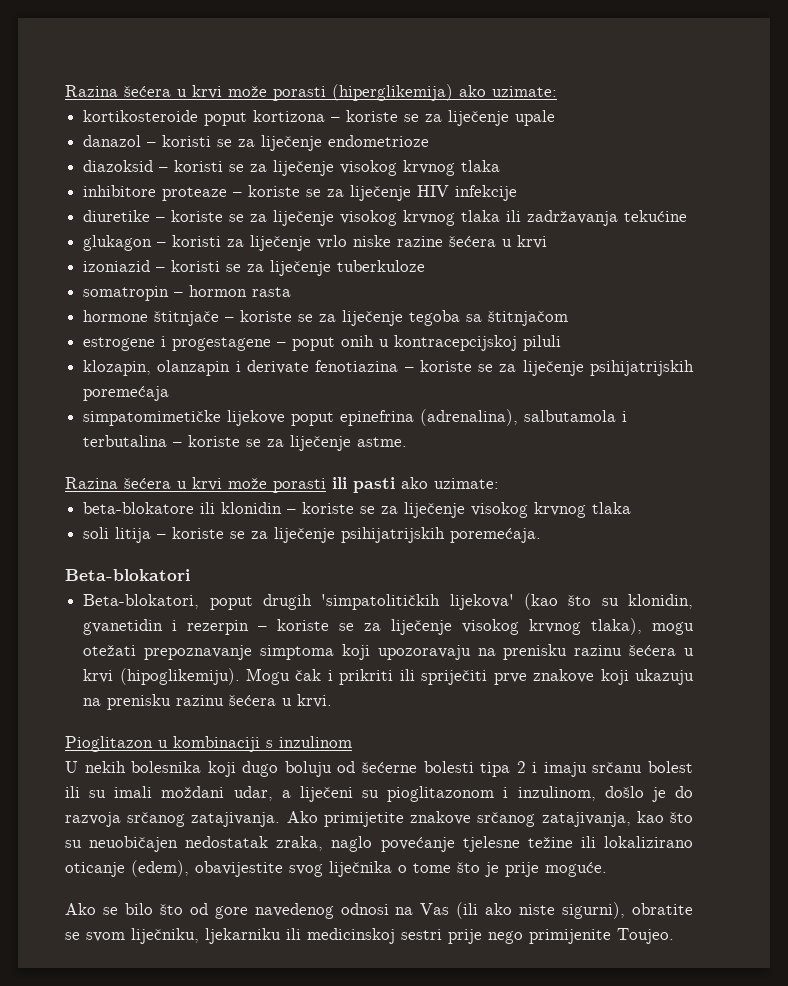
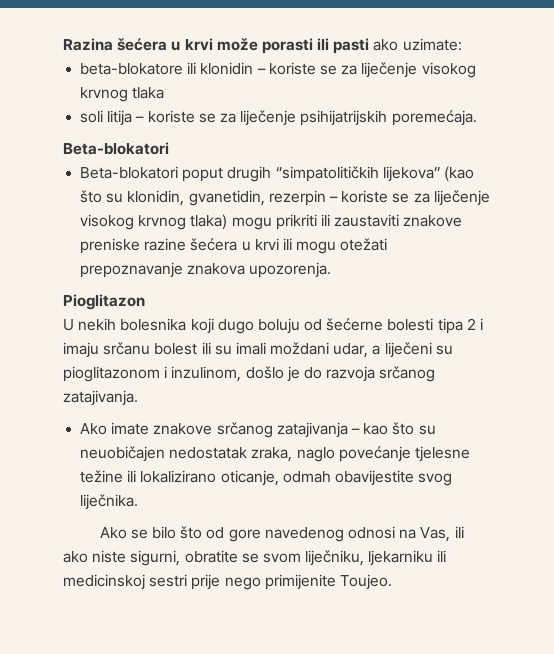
- Razina šećera u krvi može porasti (hiperglikemija) ako uzimate:
- kortikosteroide poput kortizona – koriste se za liječenje upale
- danazol – koristi se za liječenje endometrioze
- diazoksid – koristi se za liječenje visokog krvnog tlaka
- inhibitore proteaze – koriste se za liječenje HIV infekcije
- diuretike – koriste se za liječenje visokog krvnog tlaka ili zadržavanja tekućine
- glukagon – koristi za liječenje vrlo niske razine šećera u krvi
- izoniazid – koristi se za liječenje tuberkuloze
- somatropin – hormon rasta
- hormone štitnjače – koriste se za liječenje tegoba sa štitnjačom
- estrogene i progestagene – poput onih u kontracepcijskoj piluli
- klozapin, olanzapin i derivate fenotiazina – koriste se za liječenje psihijatrijskih poremećaja
- simpatomimetičke lijekove poput epinefrina (adrenalina), salbutamola i terbutalina – koriste se za liječenje astme.
- Beta-blokatori, poput drugih 'simpatolitičkih lijekova' (kao što su klonidin, gvanetidin i rezerpin – koriste se za liječenje visokog krvnog tlaka), mogu otežati prepoznavanje simptoma koji upozoravaju na prenisku razinu šećera u krvi (hipoglikemiju). Mogu čak i prikriti ili spriječiti prve znakove koji ukazuju na prenisku razinu šećera u krvi.
- Pioglitazon u kombinaciji s inzulinom
+ Beta-blokatori poput drugih ‘’simpatolitičkih lijekova’’ (kao što su klonidin, gvanetidin, rezerpin – koriste se za liječenje visokog krvnog tlaka) mogu prikriti ili zaustaviti znakove preniske razine šećera u krvi ili mogu otežati prepoznavanje znakova upozorenja.
+ Pioglitazon
- U nekih bolesnika koji dugo boluju od šećerne bolesti tipa 2 i imaju srčanu bolest ili su imali moždani udar, a liječeni su pioglitazonom i inzulinom, došlo je do razvoja srčanog zatajivanja. Ako primijetite znakove srčanog zatajivanja, kao što su neuobičajen nedostatak zraka, naglo povećanje tjelesne težine ili lokalizirano oticanje (edem), obavijestite svog liječnika o tome što je prije moguće.
+ U nekih bolesnika koji dugo boluju od šećerne bolesti tipa 2 i imaju srčanu bolest ili su imali moždani udar, a liječeni su pioglitazonom i inzulinom, došlo je do razvoja srčanog zatajivanja.
+ Ako imate znakove srčanog zatajivanja – kao što su neuobičajen nedostatak zraka, naglo povećanje tjelesne težine ili lokalizirano oticanje, odmah obavijestite svog liječnika.
- Ako se bilo što od gore navedenog odnosi na Vas (ili ako niste sigurni), obratite se svom liječniku, ljekarniku ili medicinskoj sestri prije nego primijenite Toujeo.
+ Ako se bilo što od gore navedenog odnosi na Vas, ili ako niste sigurni, obratite se svom liječniku, ljekarniku ili medicinskoj sestri prije nego primijenite Toujeo.

